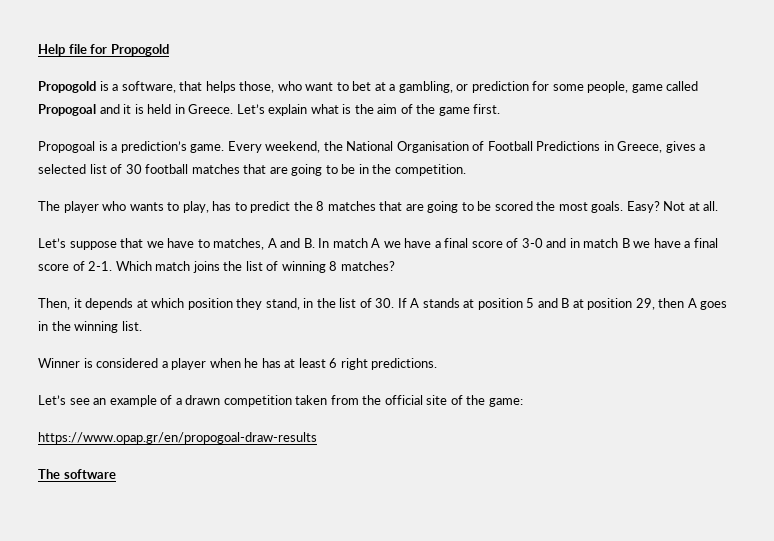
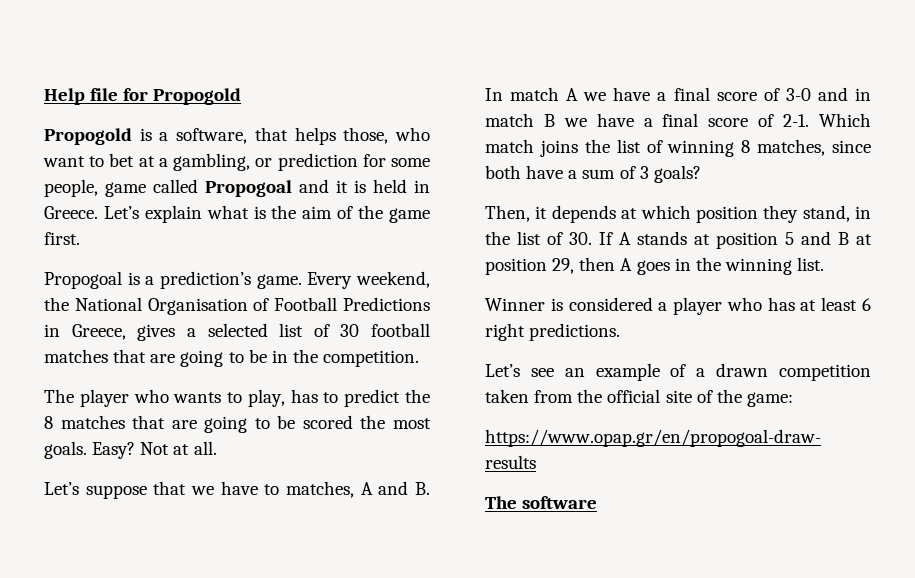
- Which match joins the list of winning 8 matches?
+ Which match joins the list of winning 8 matches, since both have a sum of 3 goals?
- Winner is considered a player when he has at least 6 right predictions.
+ Winner is considered a player who has at least 6 right predictions.

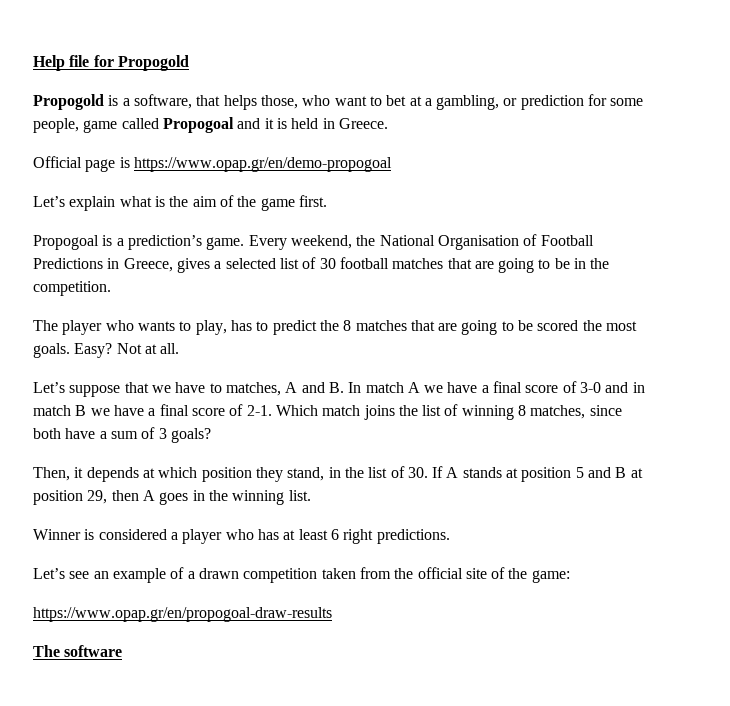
- Propogold is a software, that helps those, who want to bet at a gambling, or prediction for some people, game called Propogoal and it is held in Greece. Let’s explain what is the aim of the game first.
+ Propogold is a software, that helps those, who want to bet at a gambling, or prediction for some people, game called Propogoal and it is held in Greece.
+ Official page is https://www.opap.gr/en/demo-propogoal
+ Let’s explain what is the aim of the game first.

